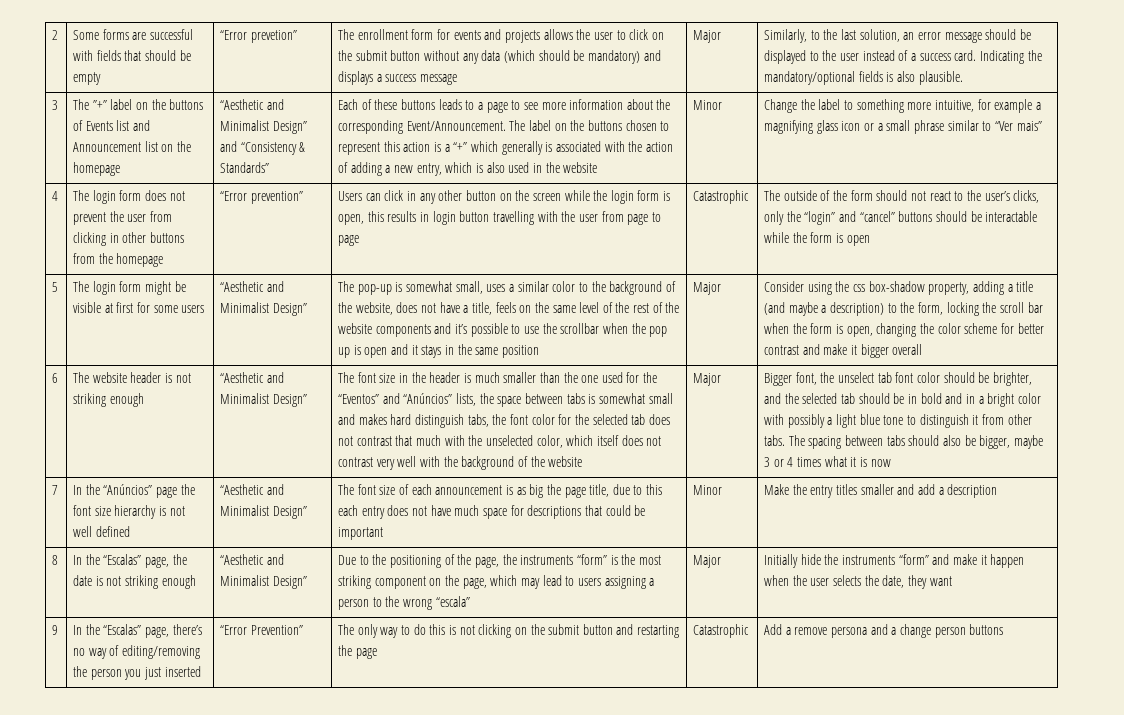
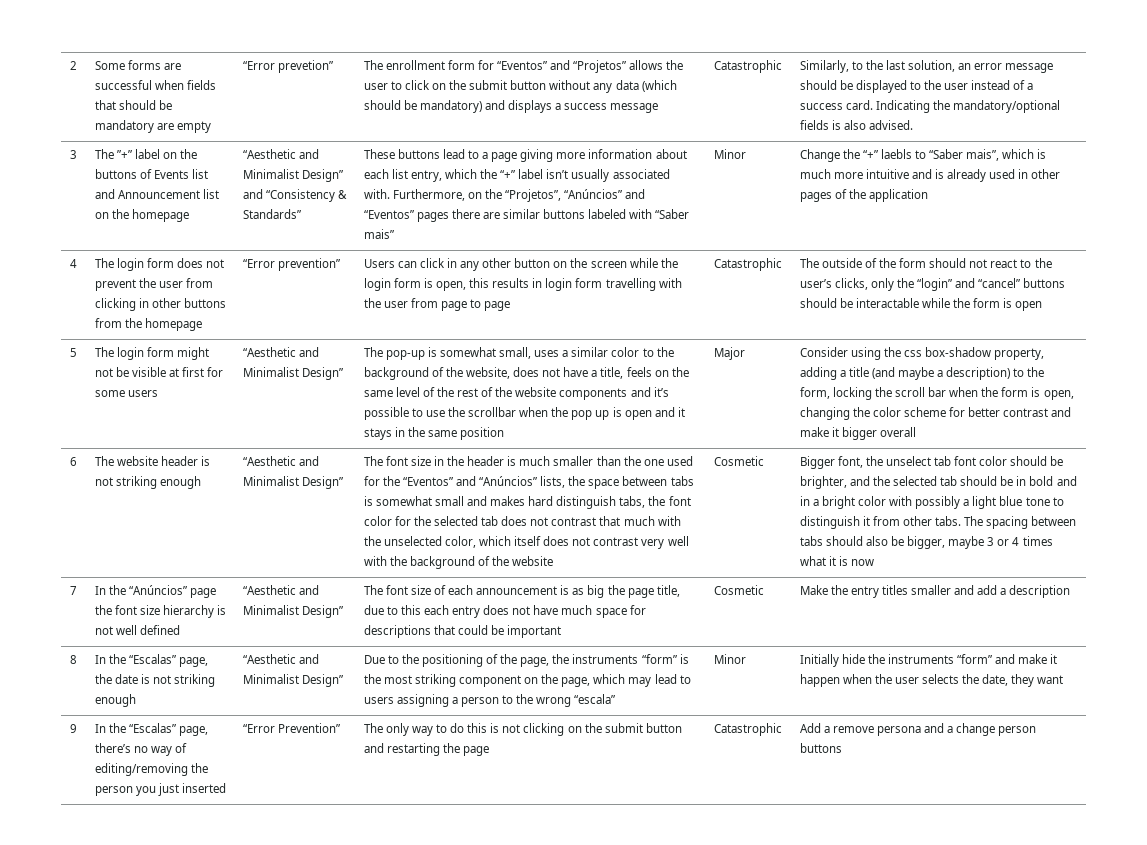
- Some forms are successful with fields that should be empty
+ Some forms are successful when fields that should be mandatory are empty
- The enrollment form for events and projects allows the user to click on the submit button without any data (which should be mandatory) and displays a success message | Major
+ The enrollment form for “Eventos” and “Projetos” allows the user to click on the submit button without any data (which should be mandatory) and displays a success message | Catastrophic
- Indicating the mandatory/optional fields is also plausible.
+ Indicating the mandatory/optional fields is also advised.
- Each of these buttons leads to a page to see more information about the corresponding Event/Announcement. The label on the buttons chosen to represent this action is a “+” which generally is associated with the action of adding a new entry, which is also used in the website | Minor | Change the label to something more intuitive, for example a magnifying glass icon or a small phrase similar to “Ver mais”
+ These buttons lead to a page giving more information about each list entry, which the “+” label isn’t usually associated with. Furthermore, on the “Projetos”, “Anúncios” and “Eventos” pages there are similar buttons labeled with “Saber mais” | Minor | Change the “+” laebls to “Saber mais”, which is much more intuitive and is already used in other pages of the application
- Users can click in any other button on the screen while the login form is open, this results in login button travelling with the user from page to page
+ Users can click in any other button on the screen while the login form is open, this results in login form travelling with the user from page to page
- The login form might be visible at first for some users
+ The login form might not be visible at first for some users
- The font size in the header is much smaller than the one used for the “Eventos” and “Anúncios” lists, the space between tabs is somewhat small and makes hard distinguish tabs, the font color for the selected tab does not contrast that much with the unselected color, which itself does not contrast very well with the background of the website | Major
+ The font size in the header is much smaller than the one used for the “Eventos” and “Anúncios” lists, the space between tabs is somewhat small and makes hard distinguish tabs, the font color for the selected tab does not contrast that much with the unselected color, which itself does not contrast very well with the background of the website | Cosmetic
- The font size of each announcement is as big the page title, due to this each entry does not have much space for descriptions that could be important | Minor
+ The font size of each announcement is as big the page title, due to this each entry does not have much space for descriptions that could be important | Cosmetic
- Due to the positioning of the page, the instruments “form” is the most striking component on the page, which may lead to users assigning a person to the wrong “escala” | Major
+ Due to the positioning of the page, the instruments “form” is the most striking component on the page, which may lead to users assigning a person to the wrong “escala” | Minor

